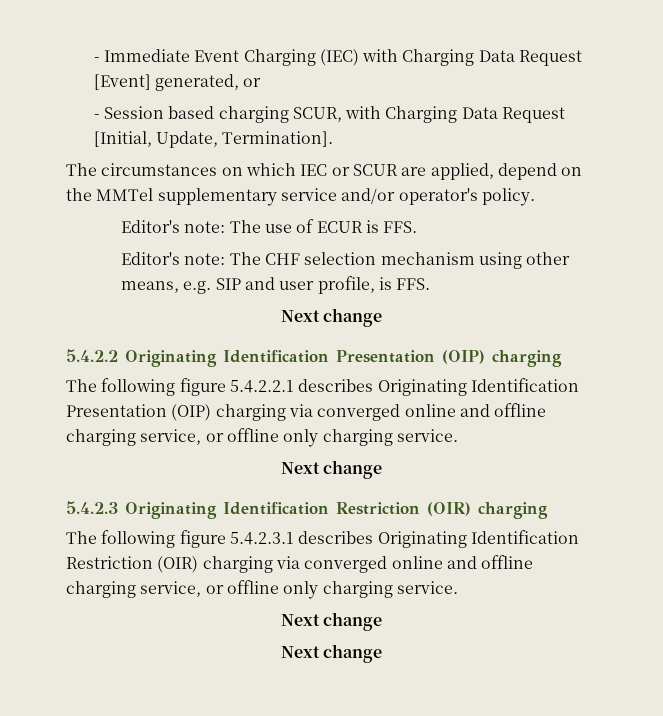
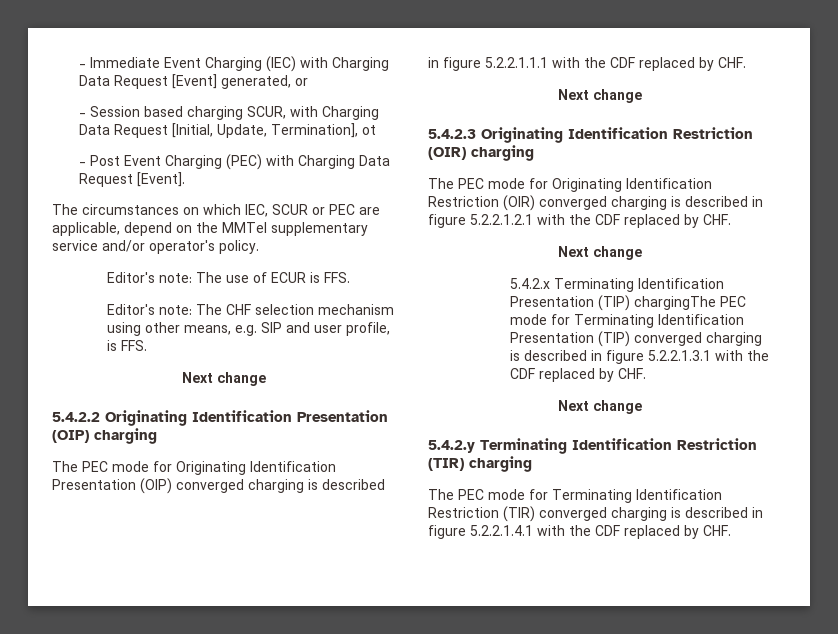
- - Session based charging SCUR, with Charging Data Request [Initial, Update, Termination].
- The circumstances on which IEC or SCUR are applied, depend on the MMTel supplementary service and/or operator's policy.
+ - Session based charging SCUR, with Charging Data Request [Initial, Update, Termination], ot
+ - Post Event Charging (PEC) with Charging Data Request [Event].
+ The circumstances on which IEC, SCUR or PEC are applicable, depend on the MMTel supplementary service and/or operator's policy.
- The following figure 5.4.2.2.1 describes Originating Identification Presentation (OIP) charging via converged online and offline charging service, or offline only charging service.
+ The PEC mode for Originating Identification Presentation (OIP) converged charging is described in figure 5.2.2.1.1.1 with the CDF replaced by CHF.
- The following figure 5.4.2.3.1 describes Originating Identification Restriction (OIR) charging via converged online and offline charging service, or offline only charging service.
+ The PEC mode for Originating Identification Restriction (OIR) converged charging is described in figure 5.2.2.1.2.1 with the CDF replaced by CHF.
  Next change
+ 5.4.2.x Terminating Identification Presentation (TIP) chargingThe PEC mode for Terminating Identification Presentation (TIP) converged charging is described in figure 5.2.2.1.3.1 with the CDF replaced by CHF.
  Next change
+ 5.4.2.y Terminating Identification Restriction (TIR) charging
+ The PEC mode for Terminating Identification Restriction (TIR) converged charging is described in figure 5.2.2.1.4.1 with the CDF replaced by CHF.

